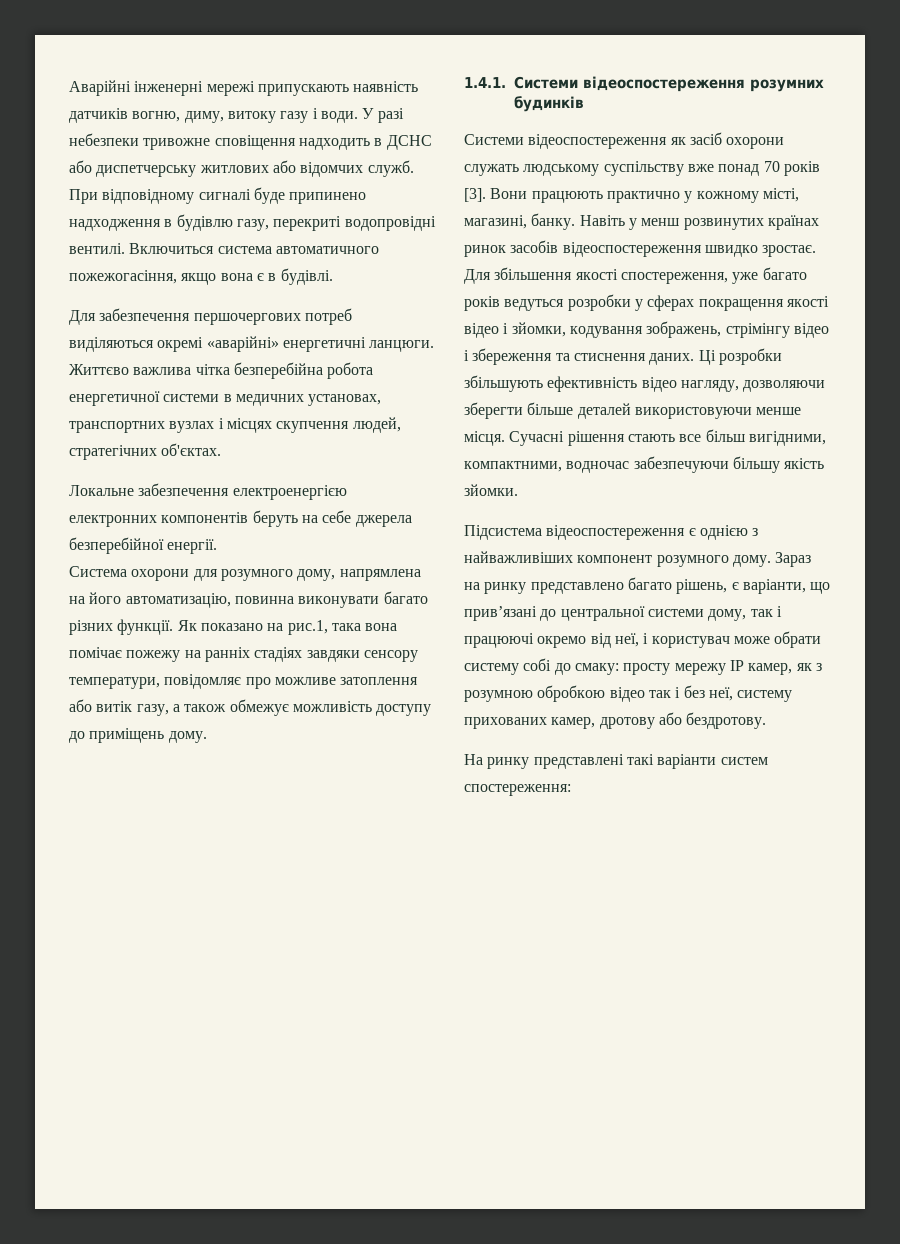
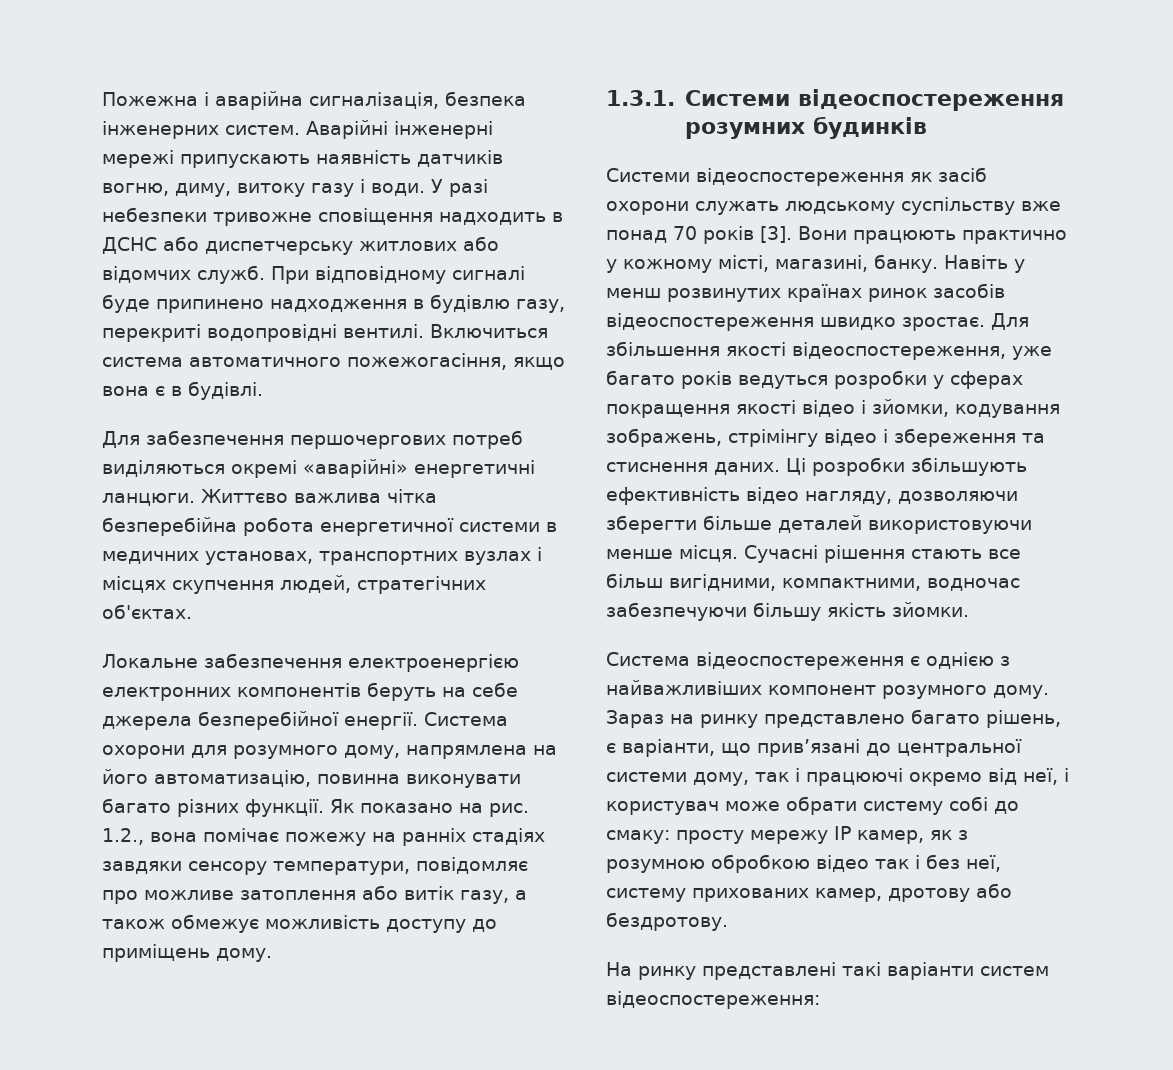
+ Пожежна і аварійна сигналізація, безпека інженерних систем.
- Локальне забезпечення електроенергією електронних компонентів беруть на себе джерела безперебійної енергії.
- Система охорони для розумного дому, напрямлена на його автоматизацію, повинна виконувати багато різних функції.
+ Локальне забезпечення електроенергією електронних компонентів беруть на себе джерела безперебійної енергії. Система охорони для розумного дому, напрямлена на його автоматизацію, повинна виконувати багато різних функції.
- Як показано на рис.1, така вона помічає пожежу на ранніх стадіях завдяки сенсору температури, повідомляє про можливе затоплення або витік газу, а також обмежує можливість доступу до приміщень дому.
+ Як показано на рис. 1.2., вона помічає пожежу на ранніх стадіях завдяки сенсору температури, повідомляє про можливе затоплення або витік газу, а також обмежує можливість доступу до приміщень дому.
- 1.4.1. Системи відеоспостереження розумних будинків
+ 1.3.1. Системи відеоспостереження розумних будинків
- Для збільшення якості спостереження, уже багато років ведуться розробки у сферах покращення якості відео і зйомки, кодування зображень, стрімінгу відео і збереження та стиснення даних.
+ Для збільшення якості відеоспостереження, уже багато років ведуться розробки у сферах покращення якості відео і зйомки, кодування зображень, стрімінгу відео і збереження та стиснення даних.
- Підсистема відеоспостереження є однією з найважливіших компонент розумного дому.
+ Система відеоспостереження є однією з найважливіших компонент розумного дому.
- На ринку представлені такі варіанти систем спостереження:
+ На ринку представлені такі варіанти систем відеоспостереження:

